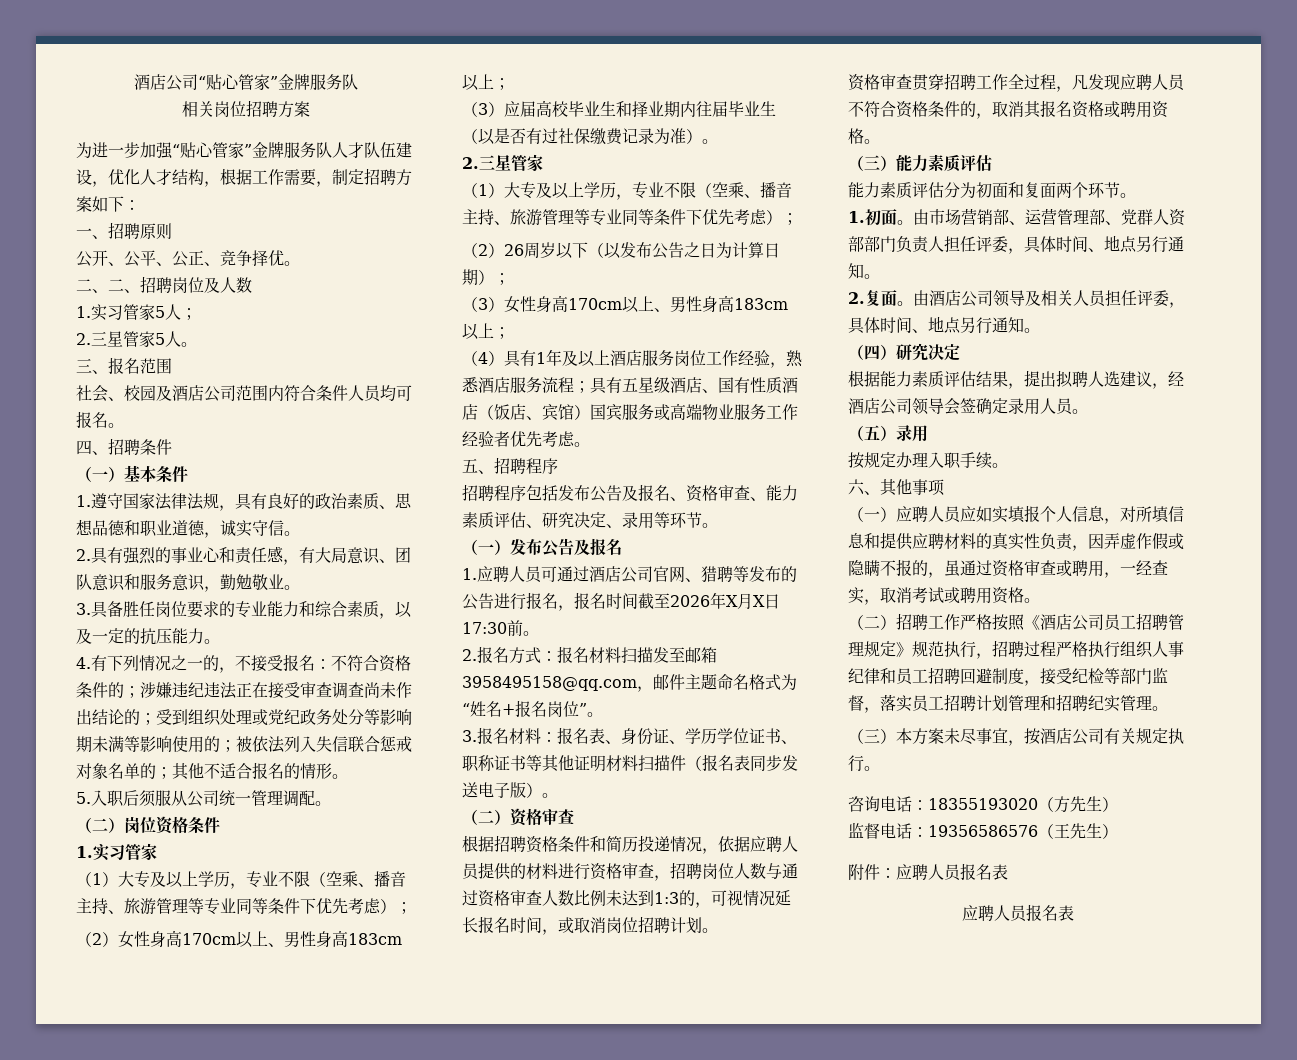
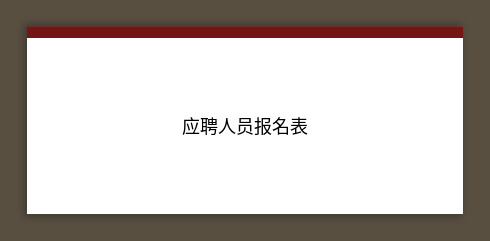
- 酒店公司“贴心管家”金牌服务队
- 相关岗位招聘方案
- 为进一步加强“贴心管家”金牌服务队人才队伍建设，优化人才结构，根据工作需要，制定招聘方案如下：
- 一、招聘原则
- 公开、公平、公正、竞争择优。
- 二、二、招聘岗位及人数
- 1.实习管家5人；
- 2.三星管家5人。
- 三、报名范围
- 社会、校园及酒店公司范围内符合条件人员均可报名。
- 四、招聘条件
- （一）基本条件
- 1.遵守国家法律法规，具有良好的政治素质、思想品德和职业道德，诚实守信。
- 2.具有强烈的事业心和责任感，有大局意识、团队意识和服务意识，勤勉敬业。
- 3.具备胜任岗位要求的专业能力和综合素质，以及一定的抗压能力。
- 4.有下列情况之一的，不接受报名：不符合资格条件的；涉嫌违纪违法正在接受审查调查尚未作出结论的；受到组织处理或党纪政务处分等影响期未满等影响使用的；被依法列入失信联合惩戒对象名单的；其他不适合报名的情形。
- 5.入职后须服从公司统一管理调配。
- （二）岗位资格条件
- 1.实习管家
- （1）大专及以上学历，专业不限（空乘、播音主持、旅游管理等专业同等条件下优先考虑）；
- （2）女性身高170cm以上、男性身高183cm以上；
- （3）应届高校毕业生和择业期内往届毕业生（以是否有过社保缴费记录为准）。
- 2.三星管家
- （1）大专及以上学历，专业不限（空乘、播音主持、旅游管理等专业同等条件下优先考虑）；
- （2）26周岁以下（以发布公告之日为计算日期）；
- （3）女性身高170cm以上、男性身高183cm以上；
- （4）具有1年及以上酒店服务岗位工作经验，熟悉酒店服务流程；具有五星级酒店、国有性质酒店（饭店、宾馆）国宾服务或高端物业服务工作经验者优先考虑。
- 五、招聘程序
- 招聘程序包括发布公告及报名、资格审查、能力素质评估、研究决定、录用等环节。
- （一）发布公告及报名
- 1.应聘人员可通过酒店公司官网、猎聘等发布的公告进行报名，报名时间截至2026年X月X日17:30前。
- 2.报名方式：报名材料扫描发至邮箱3958495158@qq.com，邮件主题命名格式为“姓名+报名岗位”。
- 3.报名材料：报名表、身份证、学历学位证书、职称证书等其他证明材料扫描件（报名表同步发送电子版）。
- （二）资格审查
- 根据招聘资格条件和简历投递情况，依据应聘人员提供的材料进行资格审查，招聘岗位人数与通过资格审查人数比例未达到1:3的，可视情况延长报名时间，或取消岗位招聘计划。
- 资格审查贯穿招聘工作全过程，凡发现应聘人员不符合资格条件的，取消其报名资格或聘用资格。
- （三）能力素质评估
- 能力素质评估分为初面和复面两个环节。
- 1.初面。由市场营销部、运营管理部、党群人资部部门负责人担任评委，具体时间、地点另行通知。
- 2.复面。由酒店公司领导及相关人员担任评委，具体时间、地点另行通知。
- （四）研究决定
- 根据能力素质评估结果，提出拟聘人选建议，经酒店公司领导会签确定录用人员。
- （五）录用
- 按规定办理入职手续。
- 六、其他事项
- （一）应聘人员应如实填报个人信息，对所填信息和提供应聘材料的真实性负责，因弄虚作假或隐瞒不报的，虽通过资格审查或聘用，一经查实，取消考试或聘用资格。
- （二）招聘工作严格按照《酒店公司员工招聘管理规定》规范执行，招聘过程严格执行组织人事纪律和员工招聘回避制度，接受纪检等部门监督，落实员工招聘计划管理和招聘纪实管理。
- （三）本方案未尽事宜，按酒店公司有关规定执行。
- 咨询电话：18355193020（方先生）
- 监督电话：19356586576（王先生）
- 附件：应聘人员报名表

